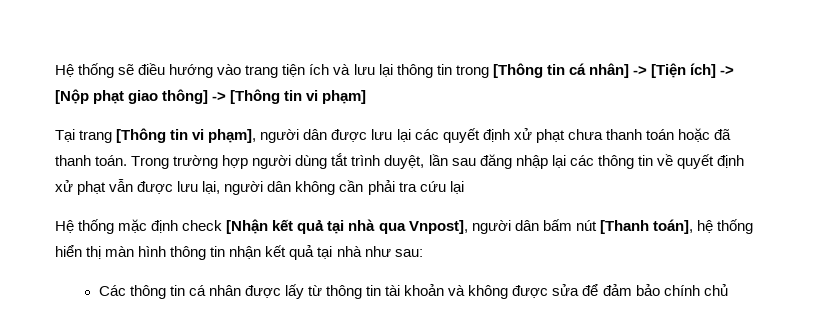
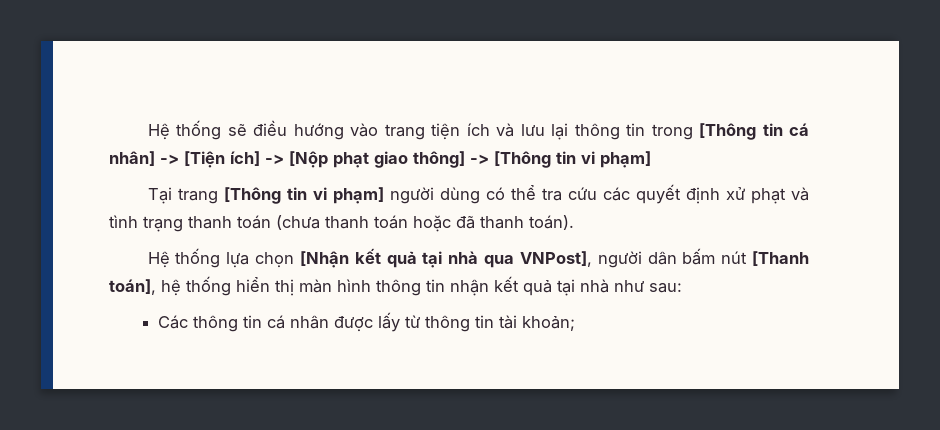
- Tại trang [Thông tin vi phạm], người dân được lưu lại các quyết định xử phạt chưa thanh toán hoặc đã thanh toán. Trong trường hợp người dùng tắt trình duyệt, lần sau đăng nhập lại các thông tin về quyết định xử phạt vẫn được lưu lại, người dân không cần phải tra cứu lại
- Hệ thống mặc định check [Nhận kết quả tại nhà qua Vnpost], người dân bấm nút [Thanh toán], hệ thống hiển thị màn hình thông tin nhận kết quả tại nhà như sau:
+ Tại trang [Thông tin vi phạm] người dùng có thể tra cứu các quyết định xử phạt và tình trạng thanh toán (chưa thanh toán hoặc đã thanh toán).
+ Hệ thống lựa chọn [Nhận kết quả tại nhà qua VNPost], người dân bấm nút [Thanh toán], hệ thống hiển thị màn hình thông tin nhận kết quả tại nhà như sau:
- Các thông tin cá nhân được lấy từ thông tin tài khoản và không được sửa để đảm bảo chính chủ
+ Các thông tin cá nhân được lấy từ thông tin tài khoản;

